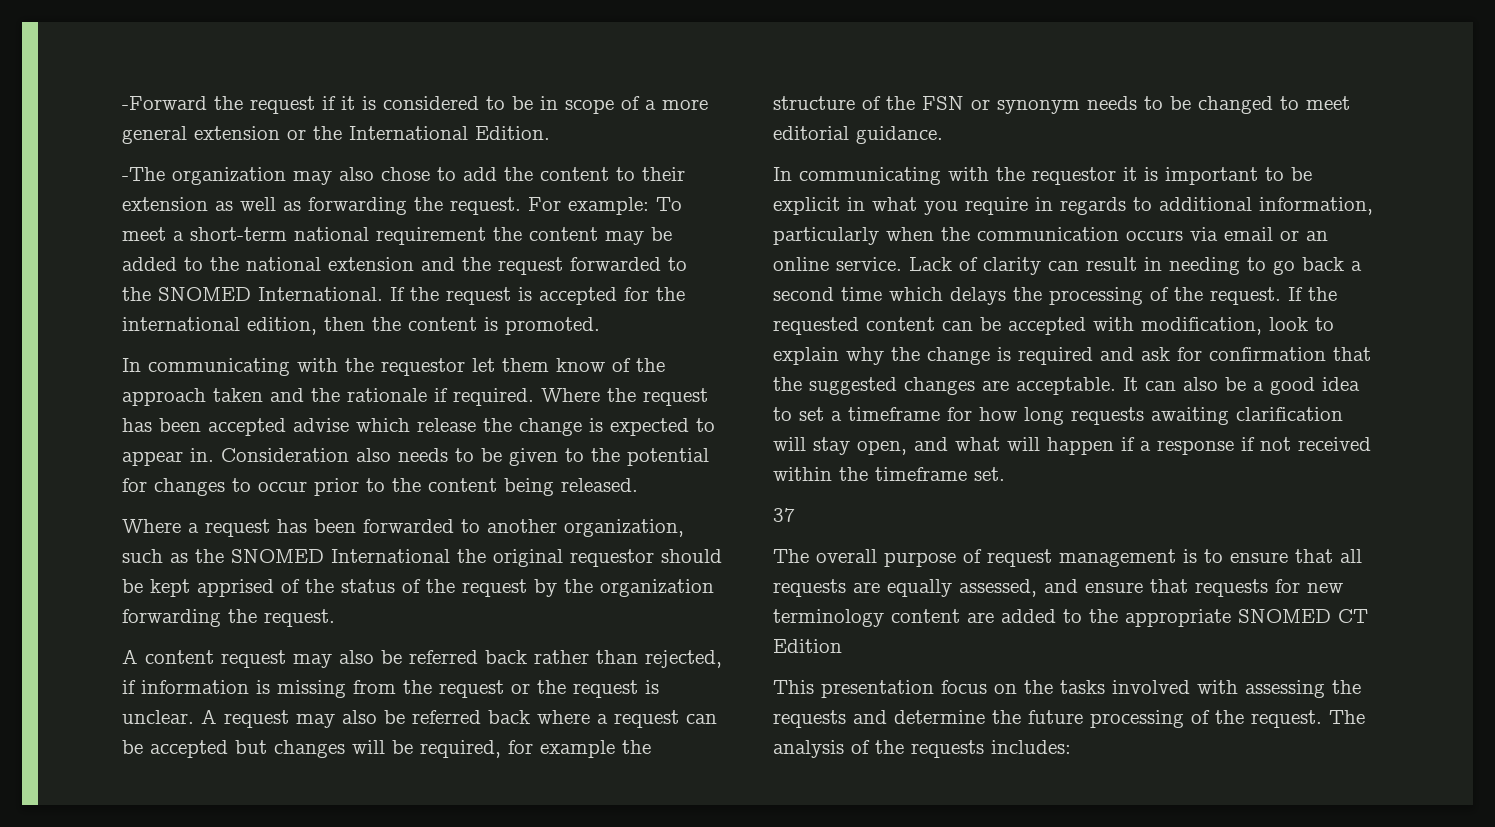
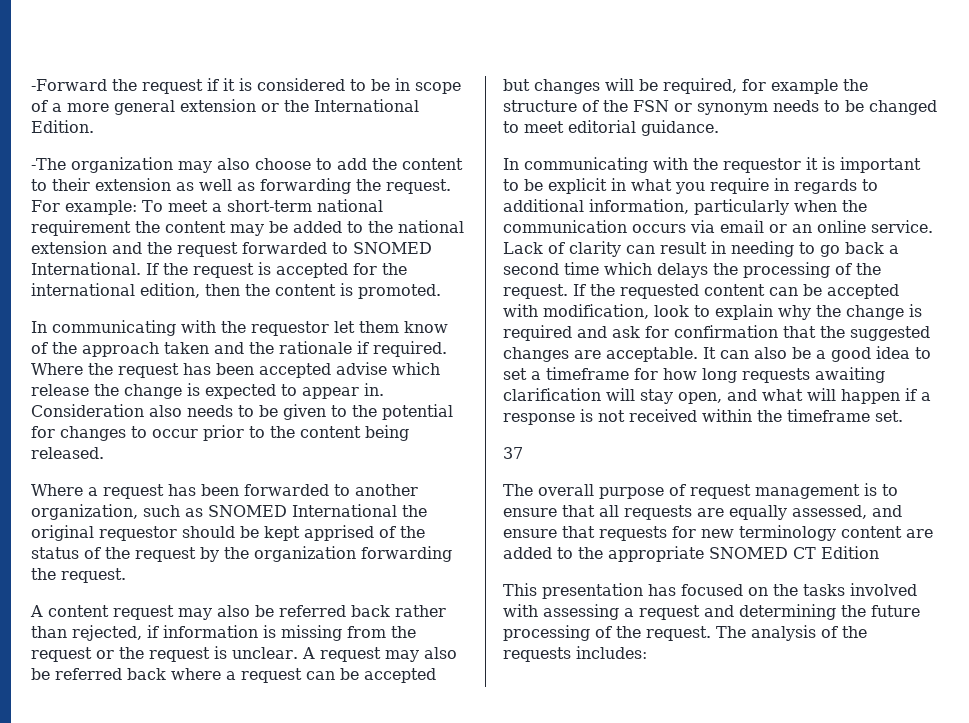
- -The organization may also chose to add the content to their extension as well as forwarding the request.
+ -The organization may also choose to add the content to their extension as well as forwarding the request.
- For example: To meet a short-term national requirement the content may be added to the national extension and the request forwarded to the SNOMED International.
+ For example: To meet a short-term national requirement the content may be added to the national extension and the request forwarded to SNOMED International.
- Where a request has been forwarded to another organization, such as the SNOMED International the original requestor should be kept apprised of the status of the request by the organization forwarding the request.
+ Where a request has been forwarded to another organization, such as SNOMED International the original requestor should be kept apprised of the status of the request by the organization forwarding the request.
- It can also be a good idea to set a timeframe for how long requests awaiting clarification will stay open, and what will happen if a response if not received within the timeframe set.
+ It can also be a good idea to set a timeframe for how long requests awaiting clarification will stay open, and what will happen if a response is not received within the timeframe set.
- This presentation focus on the tasks involved with assessing the requests and determine the future processing of the request.
+ This presentation has focused on the tasks involved with assessing a request and determining the future processing of the request.

